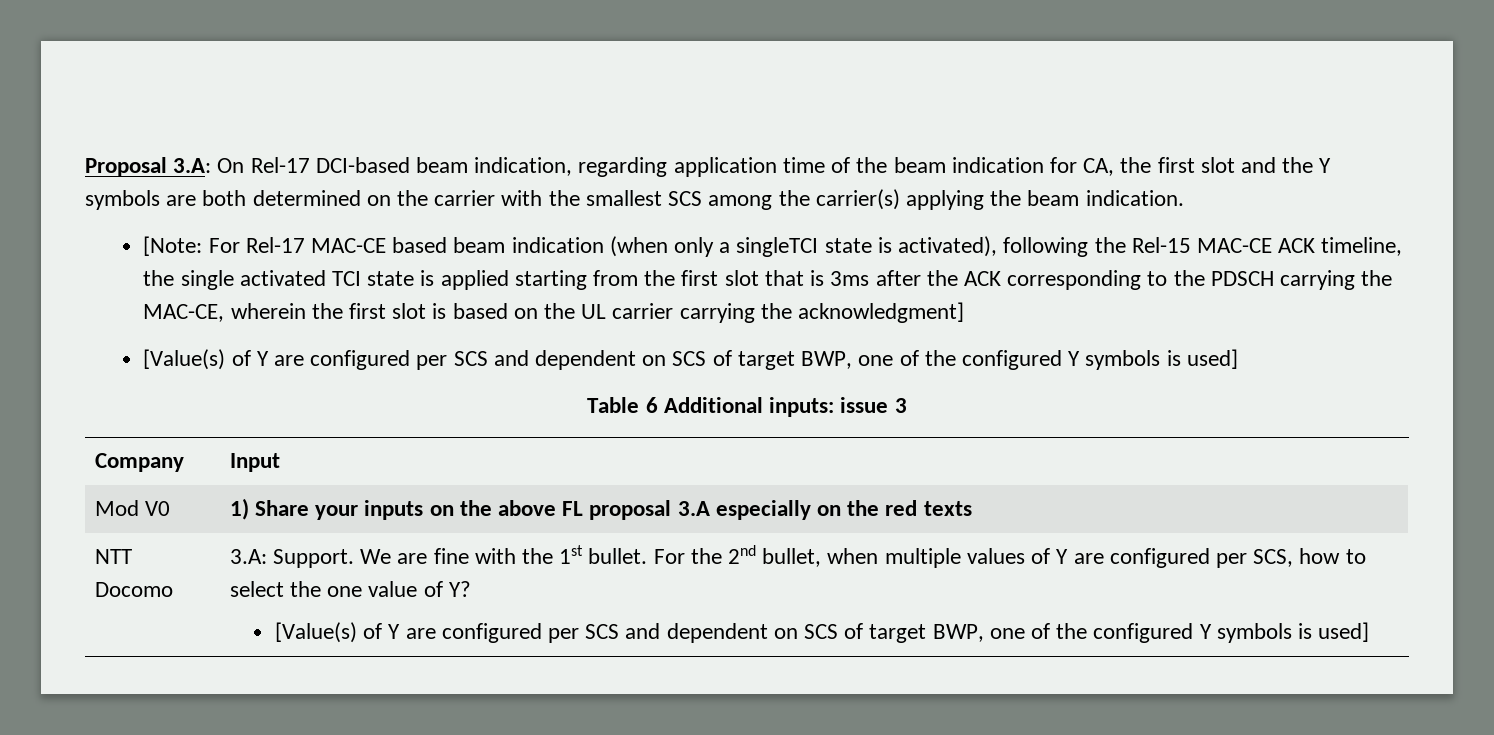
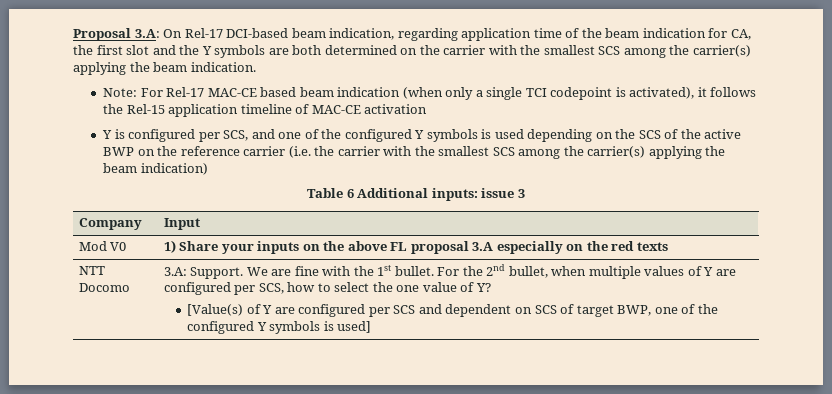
- [Note: For Rel-17 MAC-CE based beam indication (when only a singleTCI state is activated), following the Rel-15 MAC-CE ACK timeline, the single activated TCI state is applied starting from the first slot that is 3ms after the ACK corresponding to the PDSCH carrying the MAC-CE, wherein the first slot is based on the UL carrier carrying the acknowledgment]
- [Value(s) of Y are configured per SCS and dependent on SCS of target BWP, one of the configured Y symbols is used]
+ Note: For Rel-17 MAC-CE based beam indication (when only a single TCI codepoint is activated), it follows the Rel-15 application timeline of MAC-CE activation
+ Y is configured per SCS, and one of the configured Y symbols is used depending on the SCS of the active BWP on the reference carrier (i.e. the carrier with the smallest SCS among the carrier(s) applying the beam indication)

